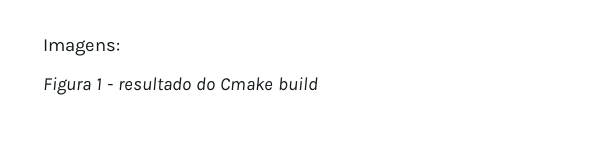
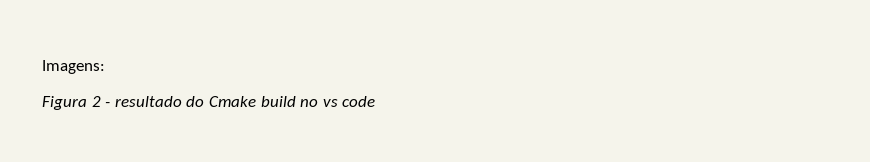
- Figura 1 - resultado do Cmake build
+ Figura 2 - resultado do Cmake build no vs code

